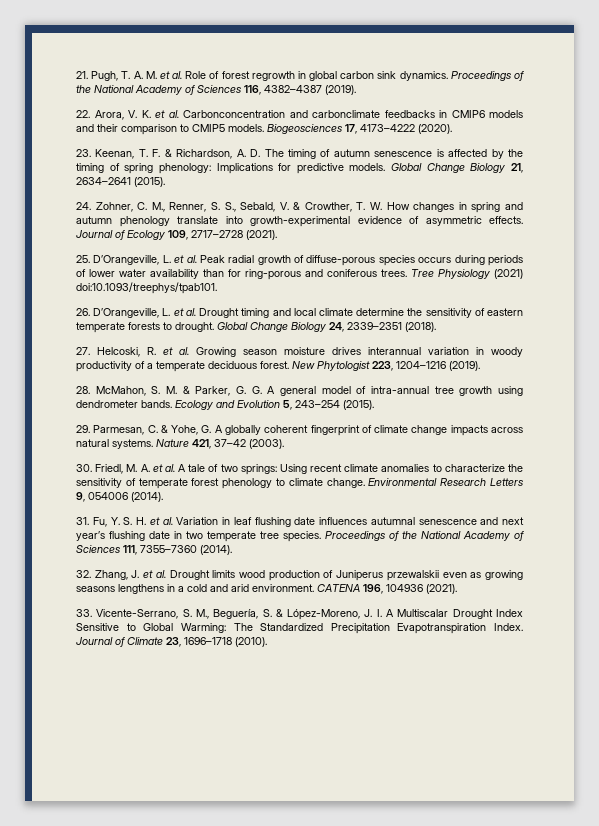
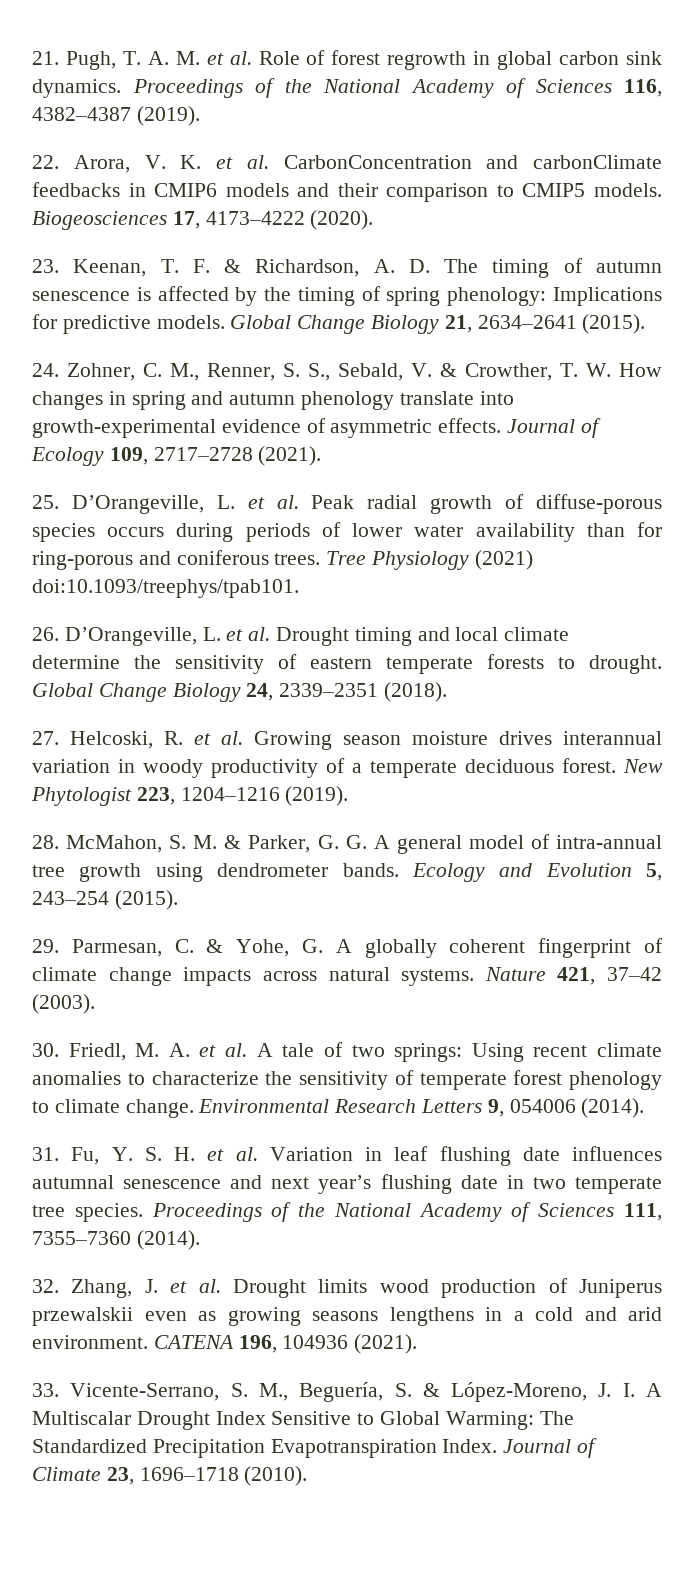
- 22. Arora, V. K. et al. Carbonconcentration and carbonclimate feedbacks in CMIP6 models and their comparison to CMIP5 models.
+ 22. Arora, V. K. et al. CarbonConcentration and carbonClimate feedbacks in CMIP6 models and their comparison to CMIP5 models.

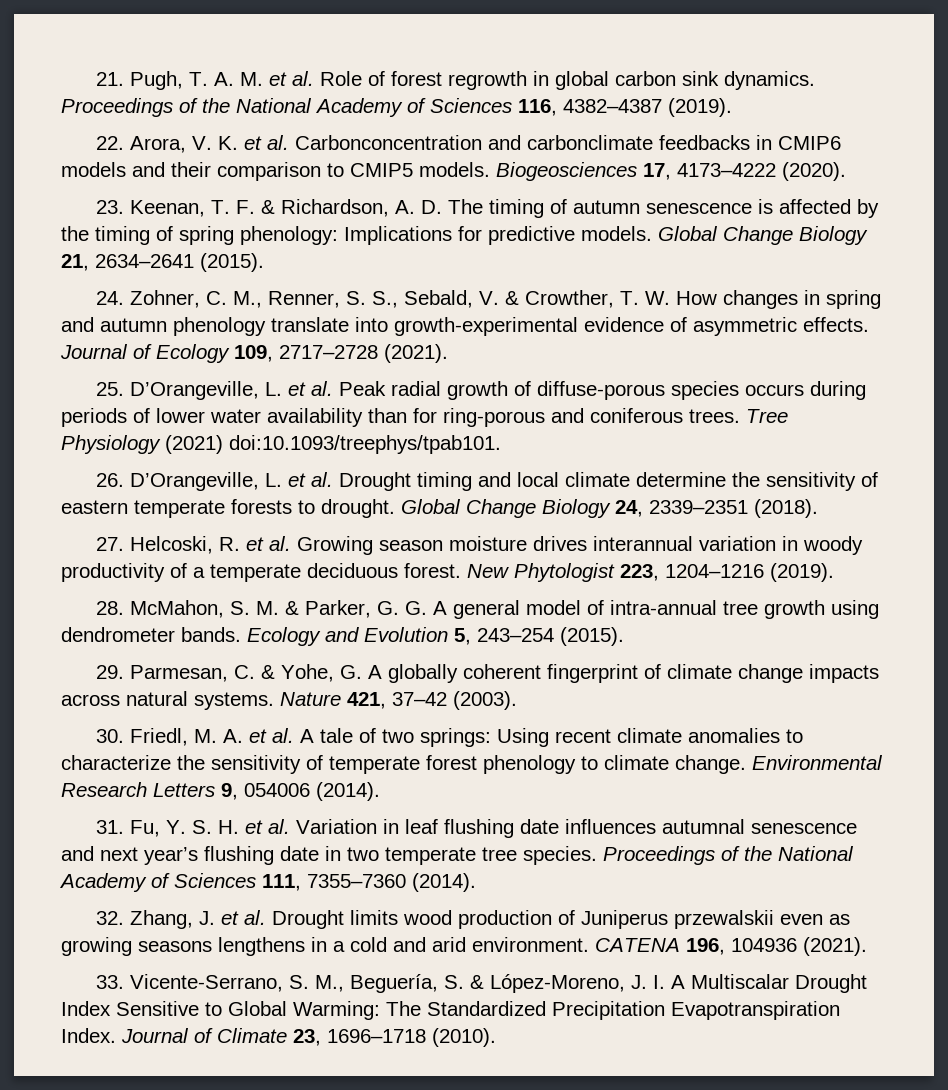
- 22. Arora, V. K. et al. CarbonConcentration and carbonClimate feedbacks in CMIP6 models and their comparison to CMIP5 models.
+ 22. Arora, V. K. et al. Carbonconcentration and carbonclimate feedbacks in CMIP6 models and their comparison to CMIP5 models.

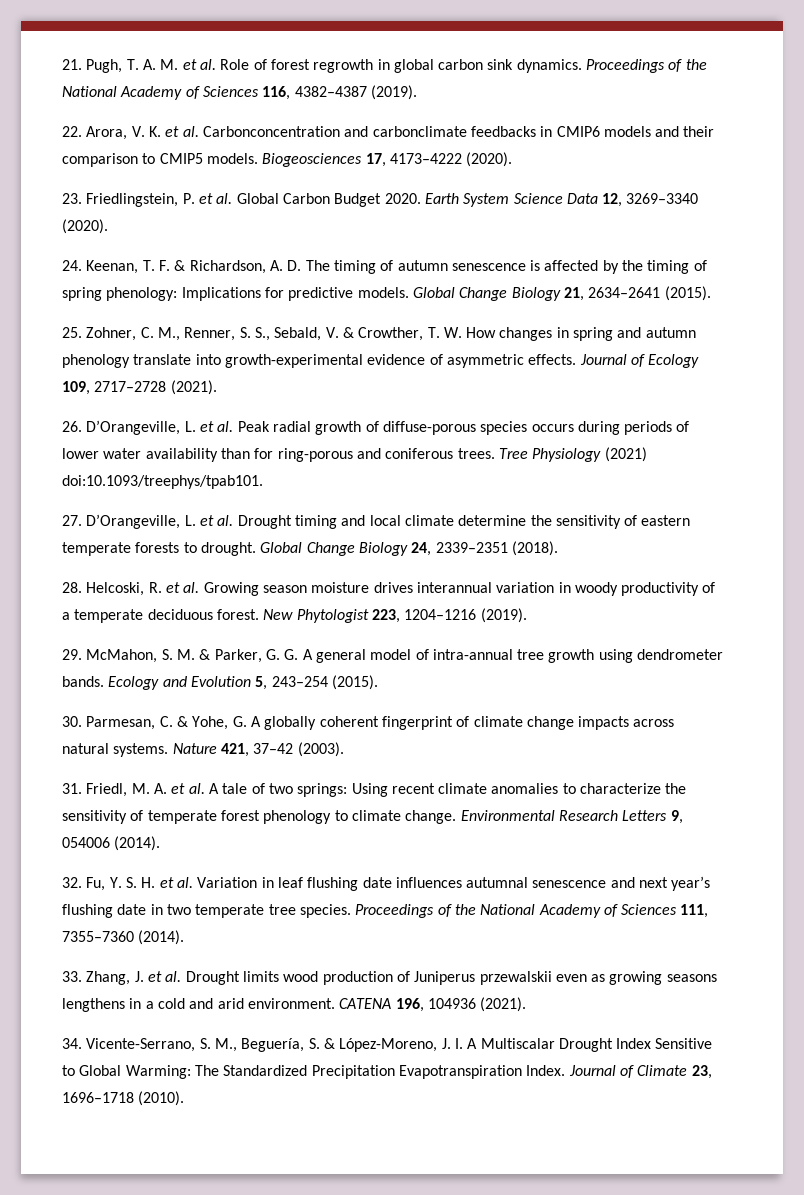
- 23. Keenan, T. F. & Richardson, A. D. The timing of autumn senescence is affected by the timing of spring phenology: Implications for predictive models.
+ 23. Friedlingstein, P. et al. Global Carbon Budget 2020. Earth System Science Data 12, 3269–3340 (2020).
+ 24. Keenan, T. F. & Richardson, A. D. The timing of autumn senescence is affected by the timing of spring phenology: Implications for predictive models.
- 24. Zohner, C. M., Renner, S. S., Sebald, V. & Crowther, T. W. How changes in spring and autumn phenology translate into growth-experimental evidence of asymmetric effects.
+ 25. Zohner, C. M., Renner, S. S., Sebald, V. & Crowther, T. W. How changes in spring and autumn phenology translate into growth-experimental evidence of asymmetric effects.
- 25. D’Orangeville, L. et al. Peak radial growth of diffuse-porous species occurs during periods of lower water availability than for ring-porous and coniferous trees.
+ 26. D’Orangeville, L. et al. Peak radial growth of diffuse-porous species occurs during periods of lower water availability than for ring-porous and coniferous trees.
- 26. D’Orangeville, L. et al. Drought timing and local climate determine the sensitivity of eastern temperate forests to drought.
+ 27. D’Orangeville, L. et al. Drought timing and local climate determine the sensitivity of eastern temperate forests to drought.
- 27. Helcoski, R. et al. Growing season moisture drives interannual variation in woody productivity of a temperate deciduous forest.
+ 28. Helcoski, R. et al. Growing season moisture drives interannual variation in woody productivity of a temperate deciduous forest.
- 28. McMahon, S. M. & Parker, G. G. A general model of intra-annual tree growth using dendrometer bands.
+ 29. McMahon, S. M. & Parker, G. G. A general model of intra-annual tree growth using dendrometer bands.
- 29. Parmesan, C. & Yohe, G. A globally coherent fingerprint of climate change impacts across natural systems.
+ 30. Parmesan, C. & Yohe, G. A globally coherent fingerprint of climate change impacts across natural systems.
- 30. Friedl, M. A. et al. A tale of two springs: Using recent climate anomalies to characterize the sensitivity of temperate forest phenology to climate change.
+ 31. Friedl, M. A. et al. A tale of two springs: Using recent climate anomalies to characterize the sensitivity of temperate forest phenology to climate change.
- 31. Fu, Y. S. H. et al. Variation in leaf flushing date influences autumnal senescence and next year’s flushing date in two temperate tree species.
+ 32. Fu, Y. S. H. et al. Variation in leaf flushing date influences autumnal senescence and next year’s flushing date in two temperate tree species.
- 32. Zhang, J. et al. Drought limits wood production of Juniperus przewalskii even as growing seasons lengthens in a cold and arid environment.
+ 33. Zhang, J. et al. Drought limits wood production of Juniperus przewalskii even as growing seasons lengthens in a cold and arid environment.
- 33. Vicente-Serrano, S. M., Beguería, S. & López-Moreno, J. I. A Multiscalar Drought Index Sensitive to Global Warming: The Standardized Precipitation Evapotranspiration Index.
+ 34. Vicente-Serrano, S. M., Beguería, S. & López-Moreno, J. I. A Multiscalar Drought Index Sensitive to Global Warming: The Standardized Precipitation Evapotranspiration Index.

